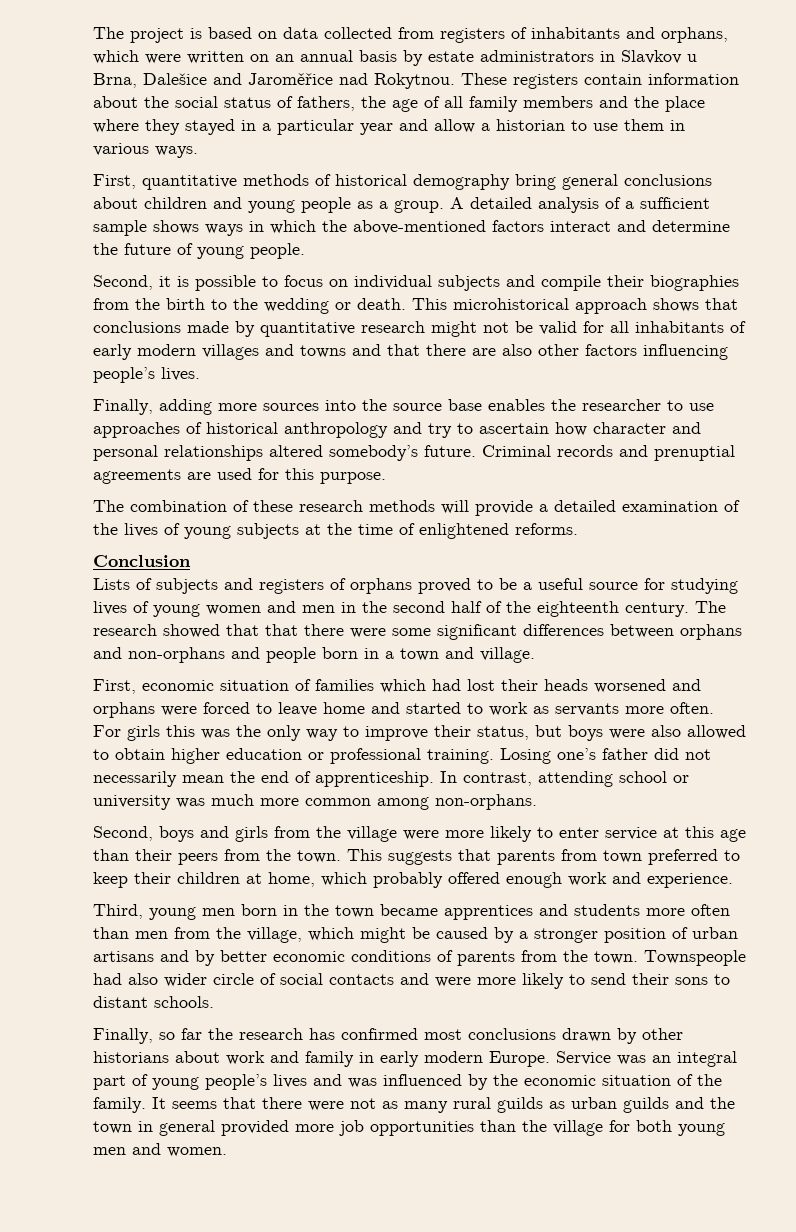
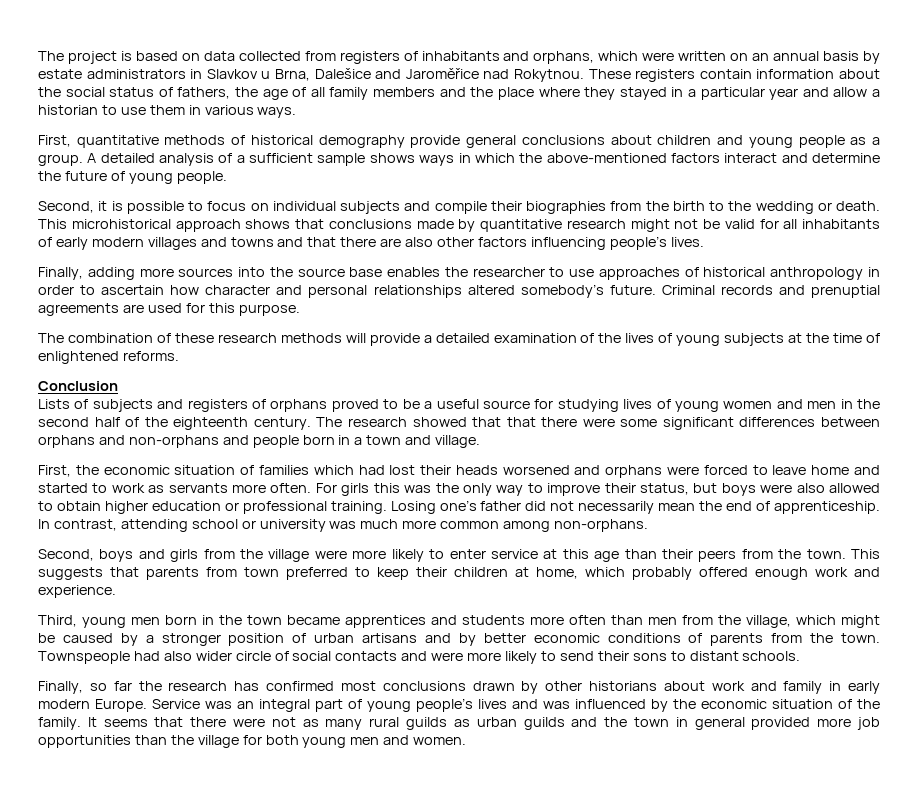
- First, quantitative methods of historical demography bring general conclusions about children and young people as a group.
+ First, quantitative methods of historical demography provide general conclusions about children and young people as a group.
- Finally, adding more sources into the source base enables the researcher to use approaches of historical anthropology and try to ascertain how character and personal relationships altered somebody’s future.
+ Finally, adding more sources into the source base enables the researcher to use approaches of historical anthropology in order to ascertain how character and personal relationships altered somebody’s future.
- First, economic situation of families which had lost their heads worsened and orphans were forced to leave home and started to work as servants more often.
+ First, the economic situation of families which had lost their heads worsened and orphans were forced to leave home and started to work as servants more often.

